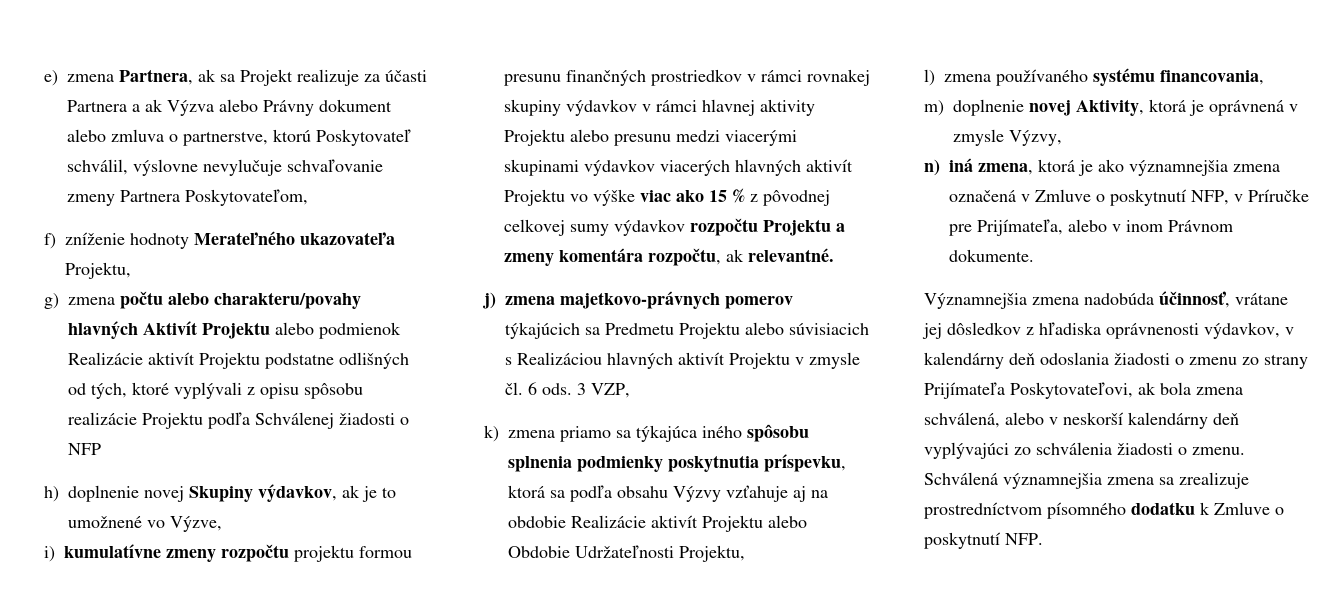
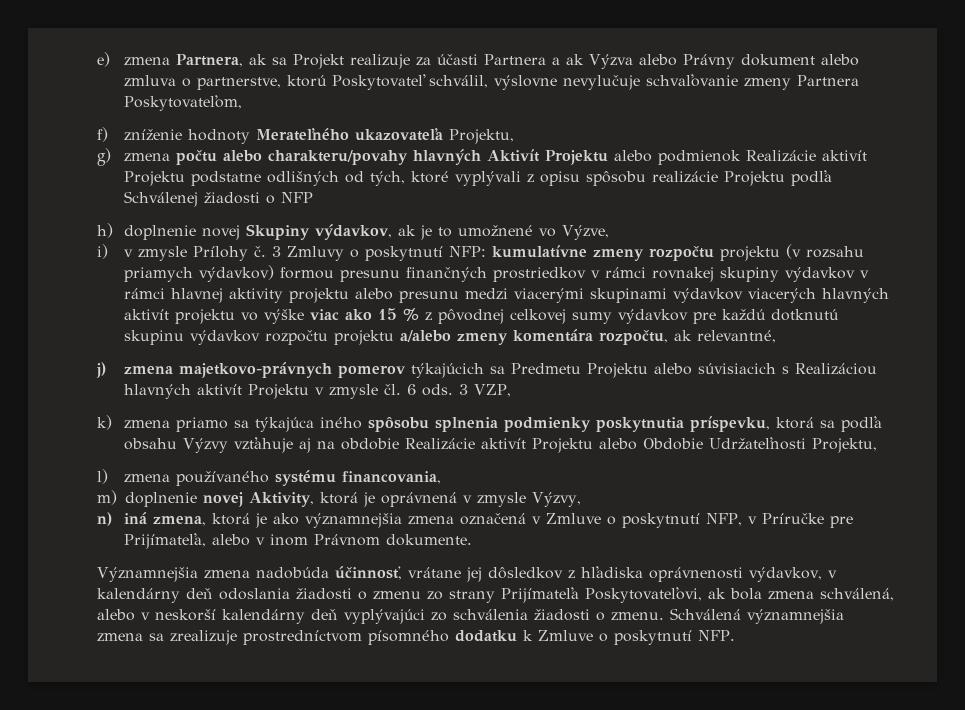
- i) kumulatívne zmeny rozpočtu projektu formou presunu finančných prostriedkov v rámci rovnakej skupiny výdavkov v rámci hlavnej aktivity Projektu alebo presunu medzi viacerými skupinami výdavkov viacerých hlavných aktivít Projektu vo výške viac ako 15 % z pôvodnej celkovej sumy výdavkov rozpočtu Projektu a zmeny komentára rozpočtu, ak relevantné.
+ i) v zmysle Prílohy č. 3 Zmluvy o poskytnutí NFP: kumulatívne zmeny rozpočtu projektu (v rozsahu priamych výdavkov) formou presunu finančných prostriedkov v rámci rovnakej skupiny výdavkov v rámci hlavnej aktivity projektu alebo presunu medzi viacerými skupinami výdavkov viacerých hlavných aktivít projektu vo výške viac ako 15 % z pôvodnej celkovej sumy výdavkov pre každú dotknutú skupinu výdavkov rozpočtu projektu a/alebo zmeny komentára rozpočtu, ak relevantné,

